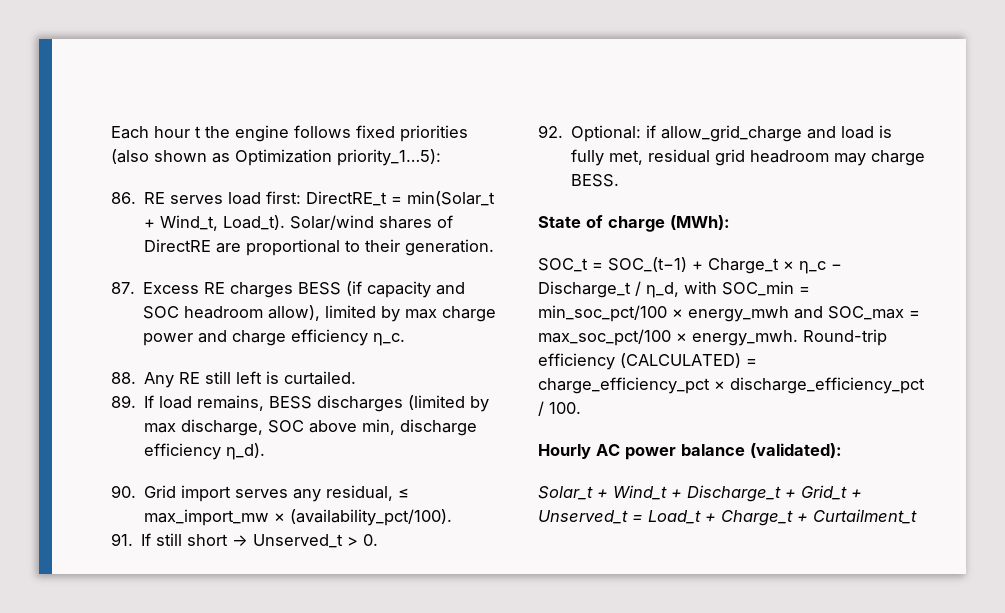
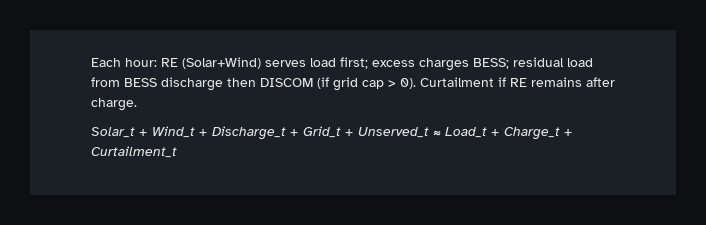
- Each hour t the engine follows fixed priorities (also shown as Optimization priority_1…5):
- 86. RE serves load first: DirectRE_t = min(Solar_t + Wind_t, Load_t). Solar/wind shares of DirectRE are proportional to their generation.
- 87. Excess RE charges BESS (if capacity and SOC headroom allow), limited by max charge power and charge efficiency η_c.
- 88. Any RE still left is curtailed.
- 89. If load remains, BESS discharges (limited by max discharge, SOC above min, discharge efficiency η_d).
- 90. Grid import serves any residual, ≤ max_import_mw × (availability_pct/100).
- 91. If still short → Unserved_t > 0.
- 92. Optional: if allow_grid_charge and load is fully met, residual grid headroom may charge BESS.
- State of charge (MWh):
- SOC_t = SOC_(t−1) + Charge_t × η_c − Discharge_t / η_d, with SOC_min = min_soc_pct/100 × energy_mwh and SOC_max = max_soc_pct/100 × energy_mwh. Round-trip efficiency (CALCULATED) = charge_efficiency_pct × discharge_efficiency_pct / 100.
- Hourly AC power balance (validated):
+ Each hour: RE (Solar+Wind) serves load first; excess charges BESS; residual load from BESS discharge then DISCOM (if grid cap > 0). Curtailment if RE remains after charge.
- Solar_t + Wind_t + Discharge_t + Grid_t + Unserved_t = Load_t + Charge_t + Curtailment_t
+ Solar_t + Wind_t + Discharge_t + Grid_t + Unserved_t ≈ Load_t + Charge_t + Curtailment_t

